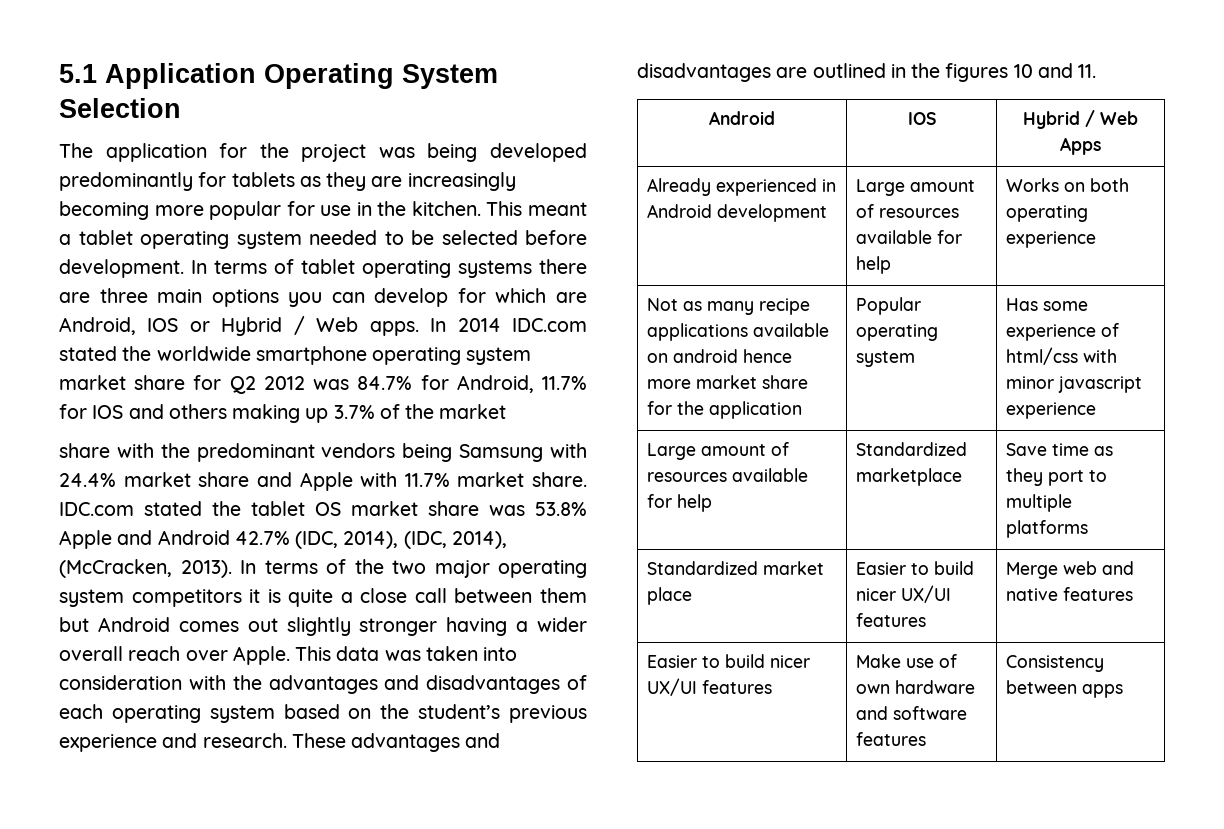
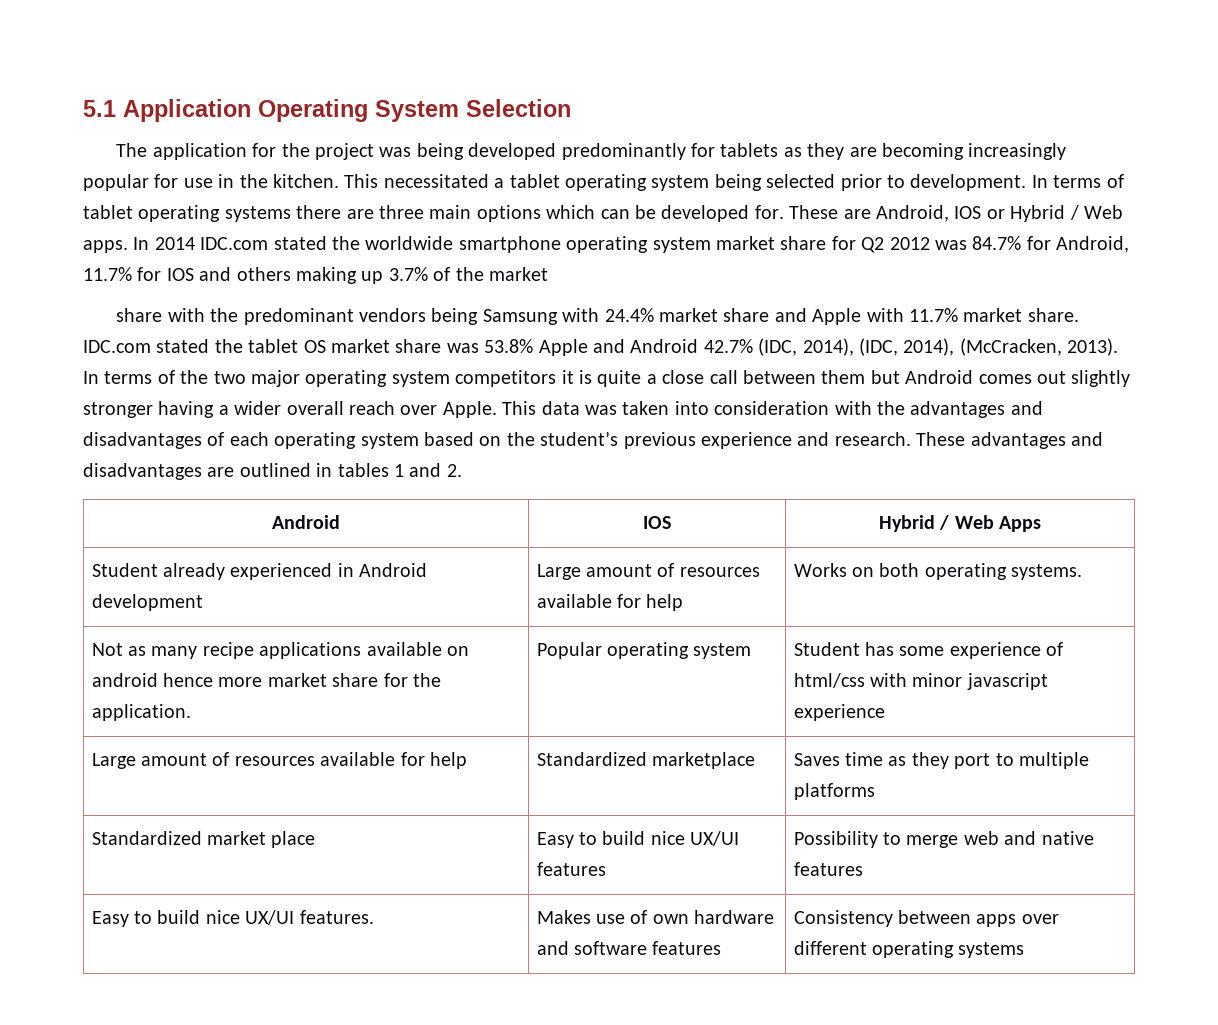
- The application for the project was being developed predominantly for tablets as they are increasingly becoming more popular for use in the kitchen.
+ The application for the project was being developed predominantly for tablets as they are becoming increasingly popular for use in the kitchen.
- This meant a tablet operating system needed to be selected before development.
+ This necessitated a tablet operating system being selected prior to development.
- In terms of tablet operating systems there are three main options you can develop for which are Android, IOS or Hybrid / Web apps.
+ In terms of tablet operating systems there are three main options which can be developed for. These are Android, IOS or Hybrid / Web apps.
- These advantages and disadvantages are outlined in the figures 10 and 11.
+ These advantages and disadvantages are outlined in tables 1 and 2.
- Already experienced in Android development | Large amount of resources available for help | Works on both operating experience
+ Student already experienced in Android development | Large amount of resources available for help | Works on both operating systems.
- Not as many recipe applications available on android hence more market share for the application | Popular operating system | Has some experience of html/css with minor javascript experience
+ Not as many recipe applications available on android hence more market share for the application. | Popular operating system | Student has some experience of html/css with minor javascript experience
- Large amount of resources available for help | Standardized marketplace | Save time as they port to multiple platforms
+ Large amount of resources available for help | Standardized marketplace | Saves time as they port to multiple platforms
- Standardized market place | Easier to build nicer UX/UI features | Merge web and native features
+ Standardized market place | Easy to build nice UX/UI features | Possibility to merge web and native features
- Easier to build nicer UX/UI features | Make use of own hardware and software features | Consistency between apps
+ Easy to build nice UX/UI features. | Makes use of own hardware and software features | Consistency between apps over different operating systems

